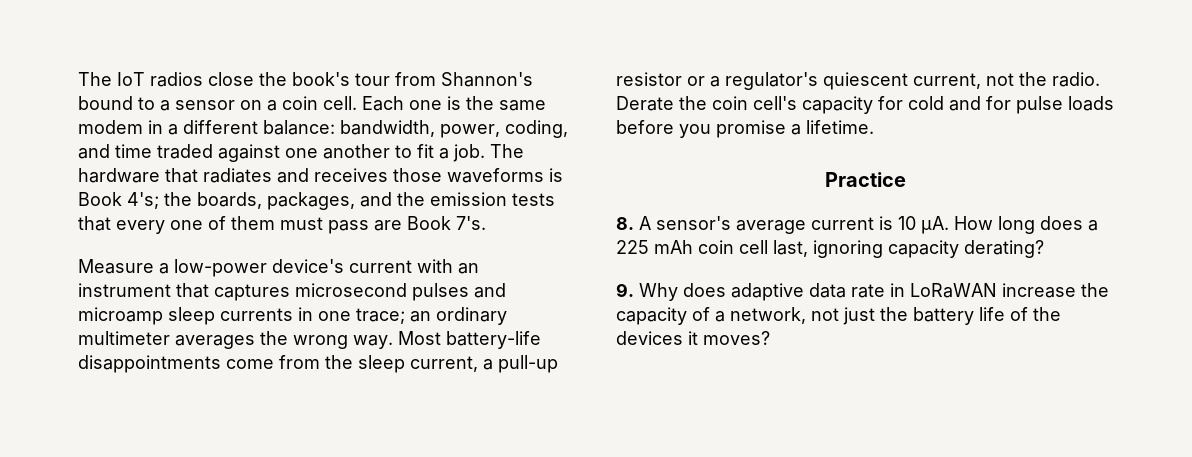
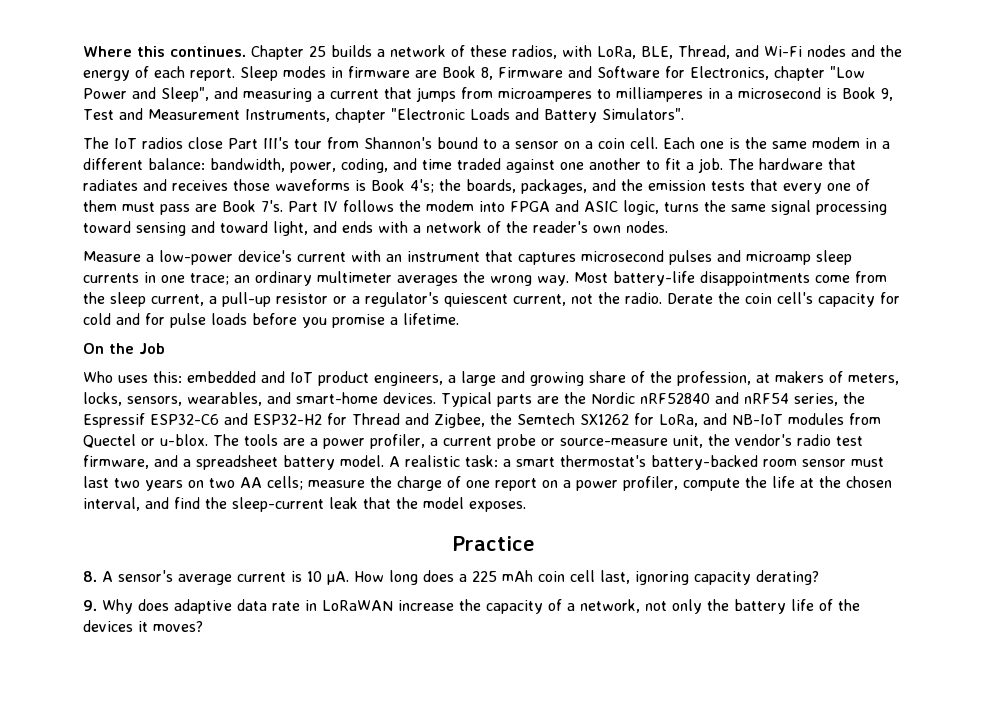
+ Where this continues. Chapter 25 builds a network of these radios, with LoRa, BLE, Thread, and Wi-Fi nodes and the energy of each report. Sleep modes in firmware are Book 8, Firmware and Software for Electronics, chapter "Low Power and Sleep", and measuring a current that jumps from microamperes to milliamperes in a microsecond is Book 9, Test and Measurement Instruments, chapter "Electronic Loads and Battery Simulators".
- The IoT radios close the book's tour from Shannon's bound to a sensor on a coin cell.
+ The IoT radios close Part III's tour from Shannon's bound to a sensor on a coin cell.
+ Part IV follows the modem into FPGA and ASIC logic, turns the same signal processing toward sensing and toward light, and ends with a network of the reader's own nodes.
+ On the Job
+ Who uses this: embedded and IoT product engineers, a large and growing share of the profession, at makers of meters, locks, sensors, wearables, and smart-home devices. Typical parts are the Nordic nRF52840 and nRF54 series, the Espressif ESP32-C6 and ESP32-H2 for Thread and Zigbee, the Semtech SX1262 for LoRa, and NB-IoT modules from Quectel or u-blox. The tools are a power profiler, a current probe or source-measure unit, the vendor's radio test firmware, and a spreadsheet battery model. A realistic task: a smart thermostat's battery-backed room sensor must last two years on two AA cells; measure the charge of one report on a power profiler, compute the life at the chosen interval, and find the sleep-current leak that the model exposes.
- 9. Why does adaptive data rate in LoRaWAN increase the capacity of a network, not just the battery life of the devices it moves?
+ 9. Why does adaptive data rate in LoRaWAN increase the capacity of a network, not only the battery life of the devices it moves?

